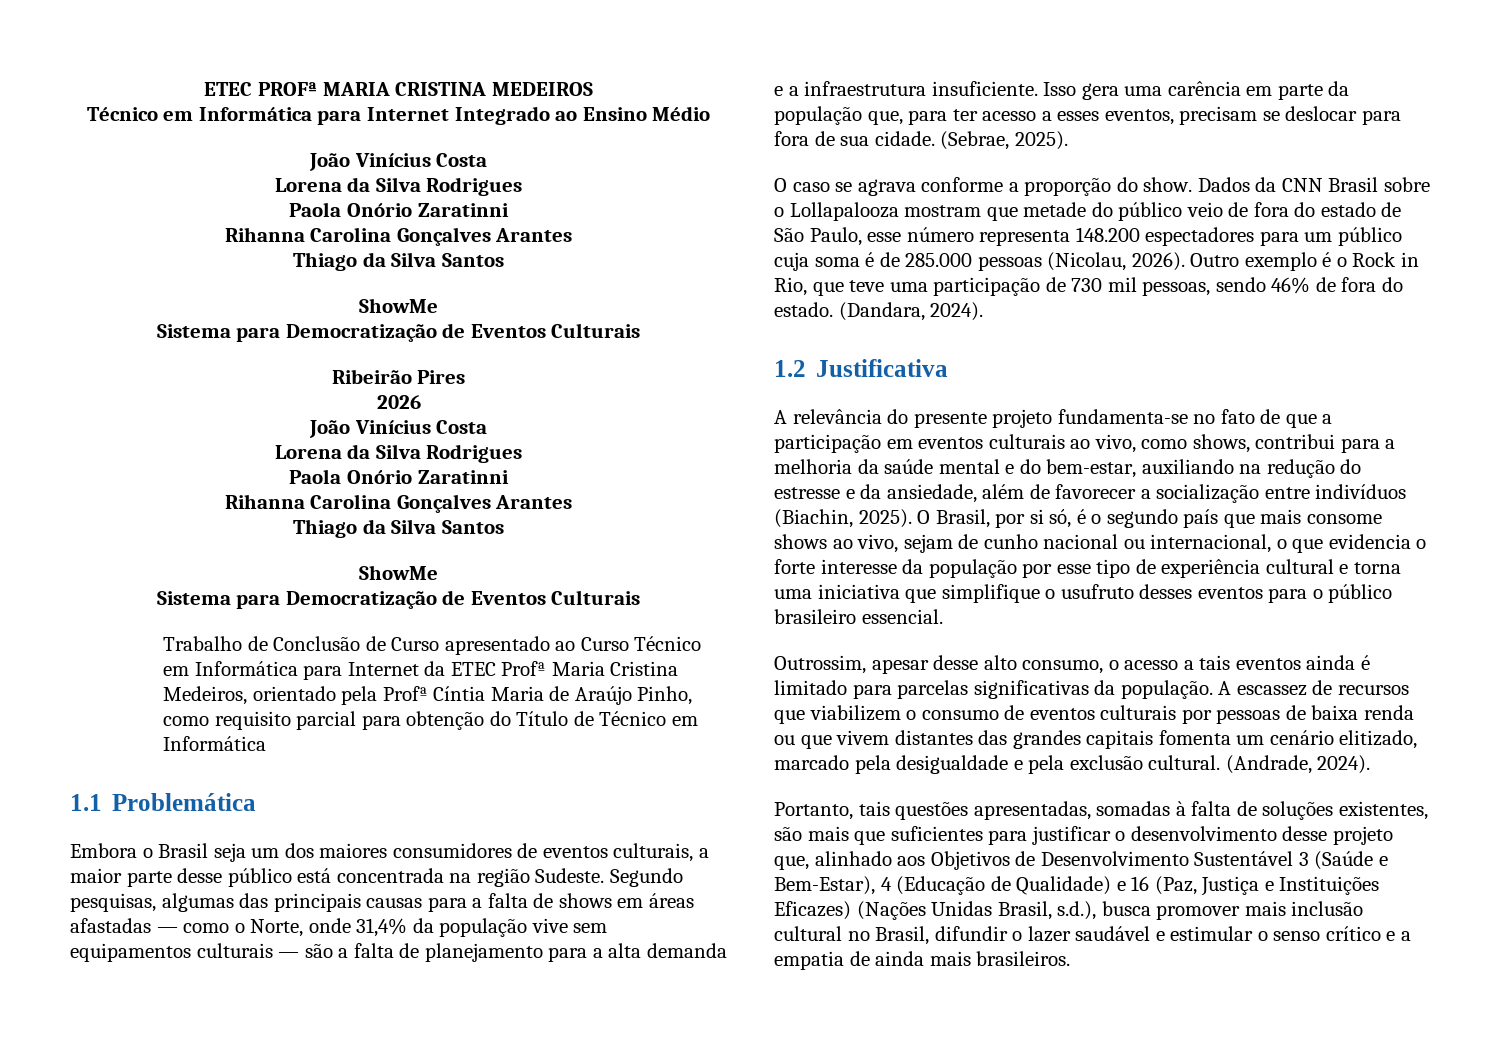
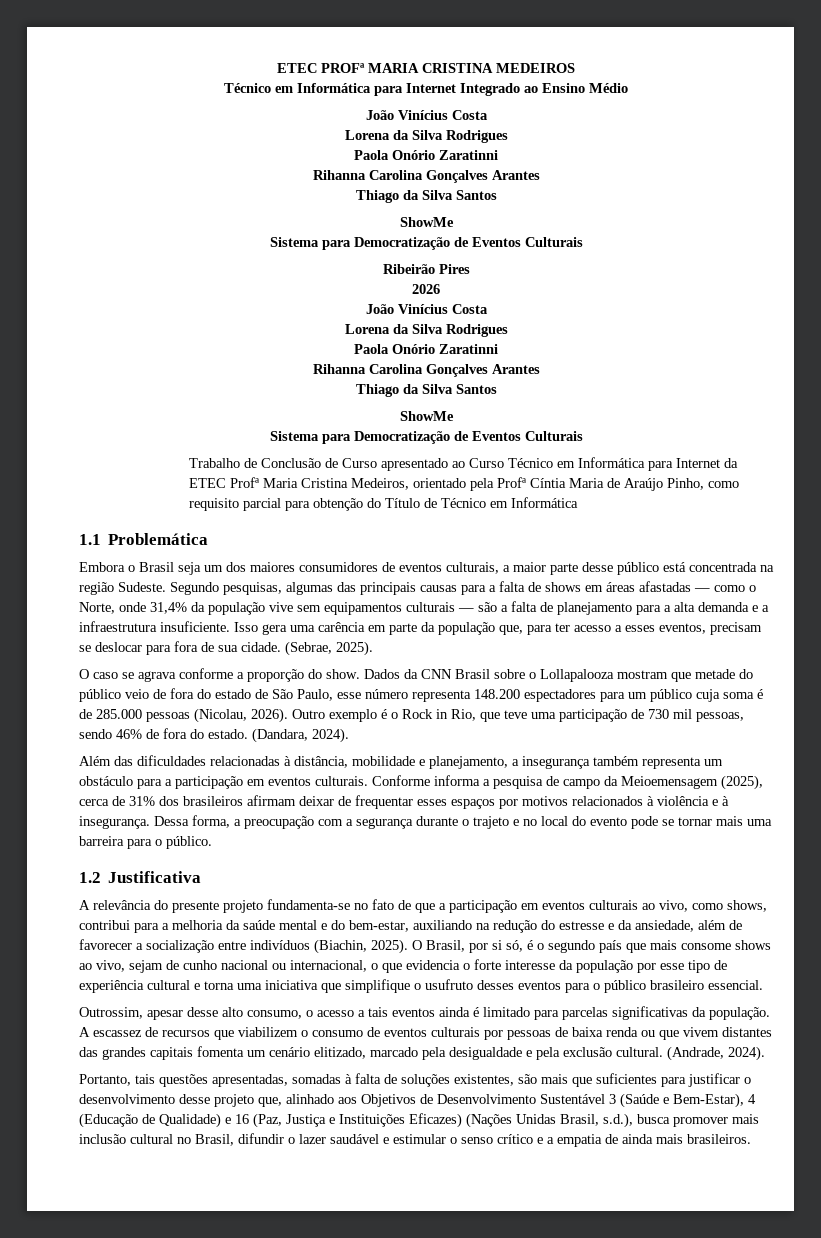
+ Além das dificuldades relacionadas à distância, mobilidade e planejamento, a insegurança também representa um obstáculo para a participação em eventos culturais. Conforme informa a pesquisa de campo da Meioemensagem (2025), cerca de 31% dos brasileiros afirmam deixar de frequentar esses espaços por motivos relacionados à violência e à insegurança. Dessa forma, a preocupação com a segurança durante o trajeto e no local do evento pode se tornar mais uma barreira para o público.

